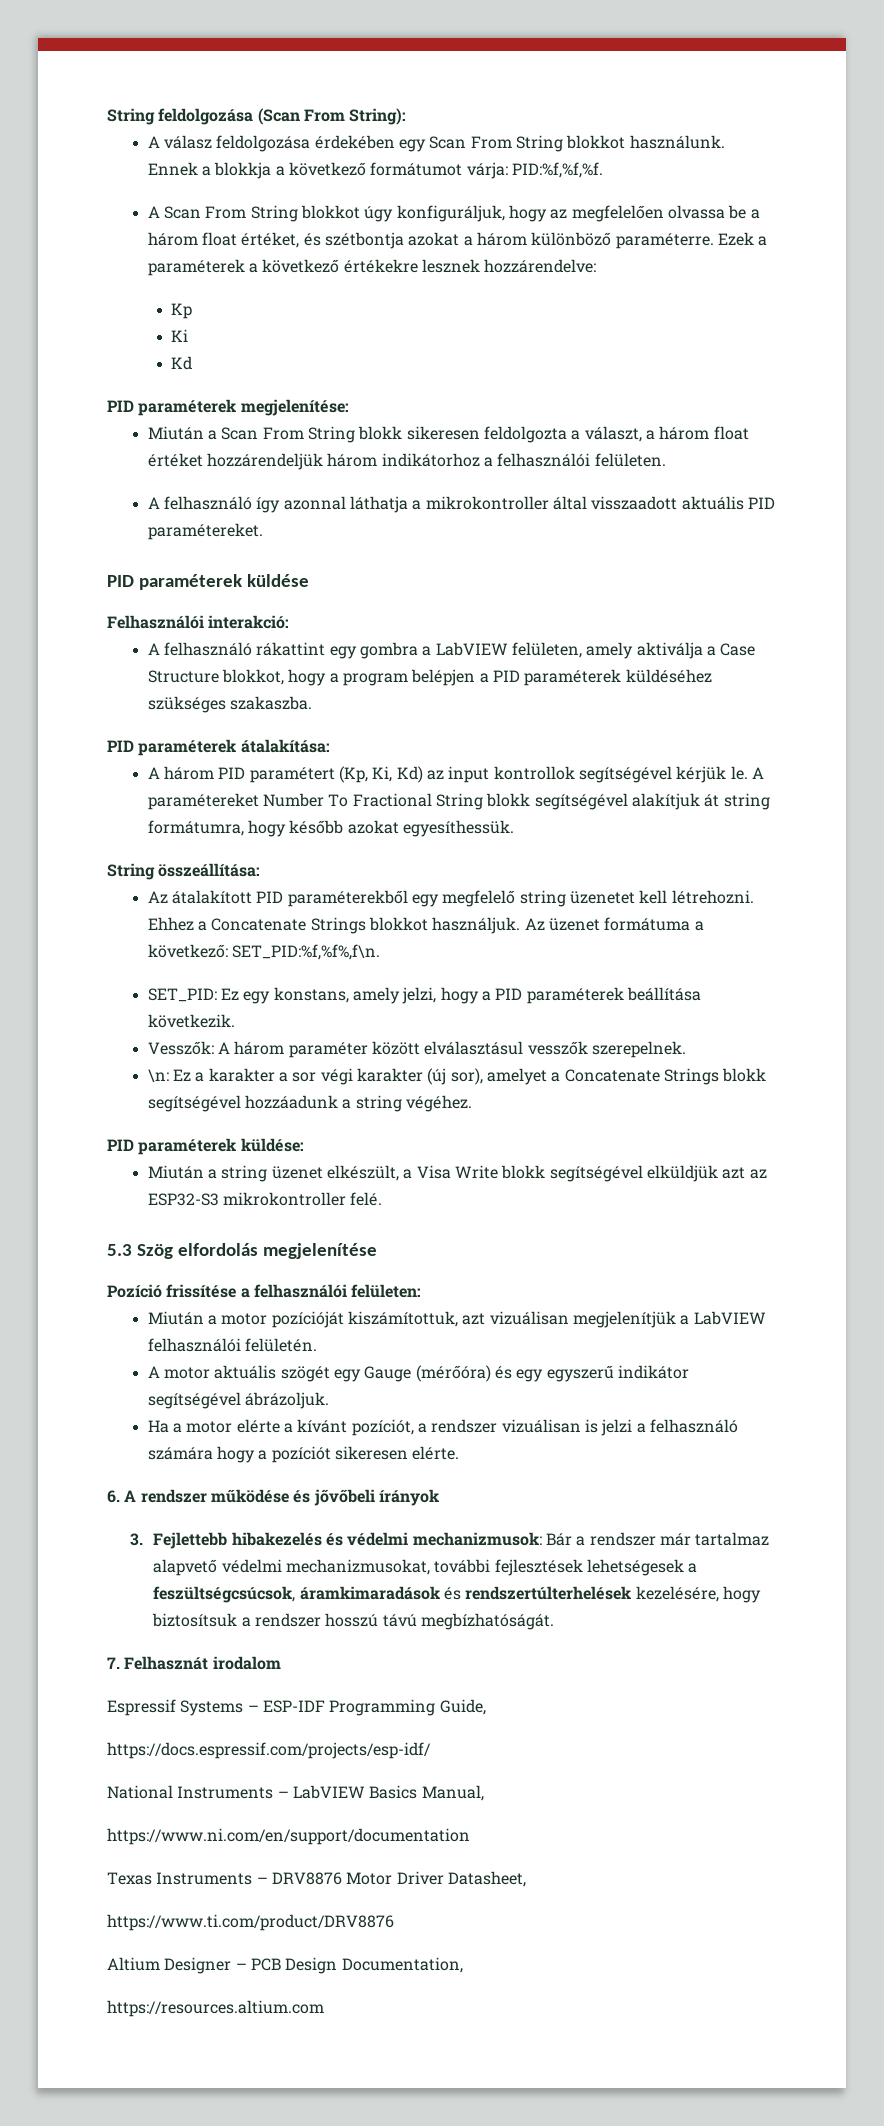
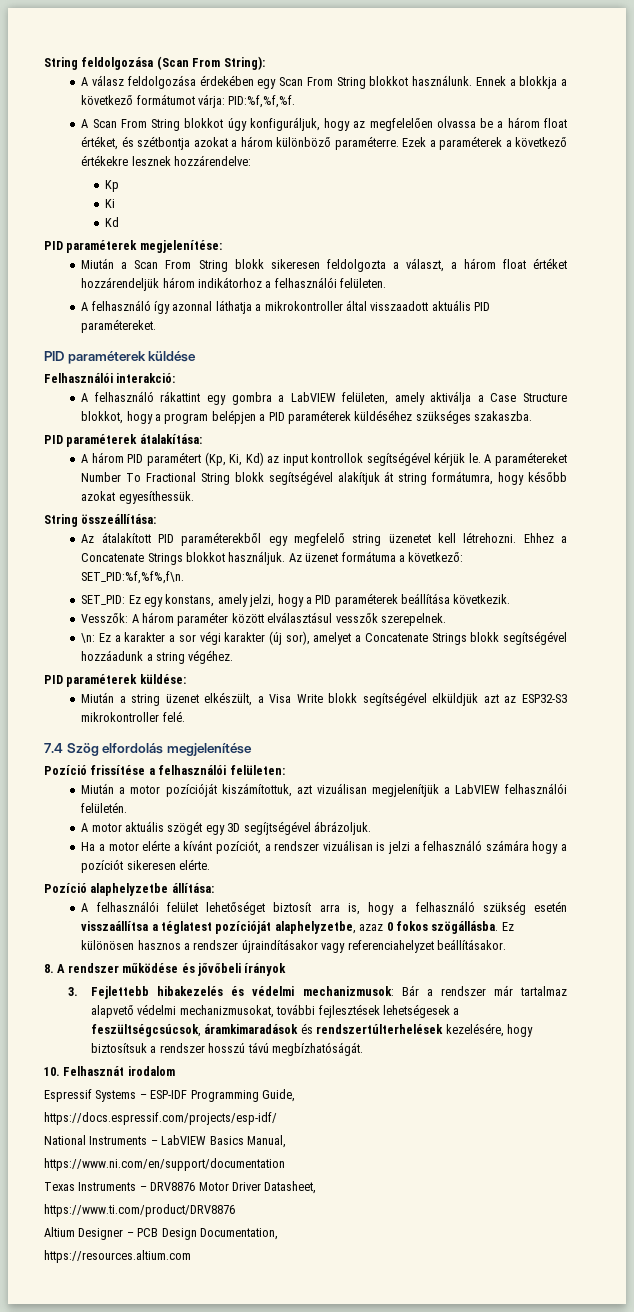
- 5.3 Szög elfordolás megjelenítése
+ 7.4 Szög elfordolás megjelenítése
- A motor aktuális szögét egy Gauge (mérőóra) és egy egyszerű indikátor segítségével ábrázoljuk.
+ A motor aktuális szögét egy 3D segíjtségével ábrázoljuk.
- 6. A rendszer működése és jővőbeli írányok
+ Pozíció alaphelyzetbe állítása:
+ A felhasználói felület lehetőséget biztosít arra is, hogy a felhasználó szükség esetén visszaállítsa a téglatest pozícióját alaphelyzetbe, azaz 0 fokos szögállásba. Ez különösen hasznos a rendszer újraindításakor vagy referenciahelyzet beállításakor.
+ 8. A rendszer működése és jővőbeli írányok
- 7. Felhasznát irodalom
+ 10. Felhasznát irodalom

